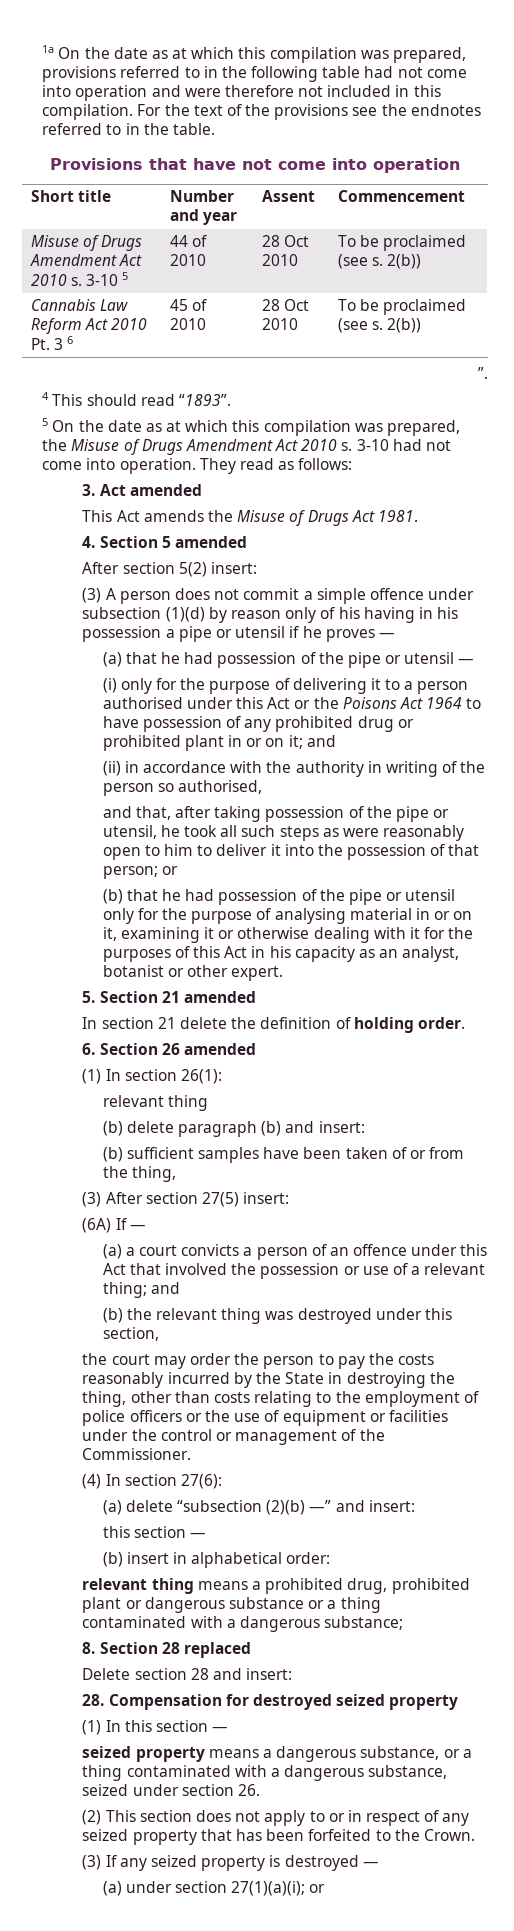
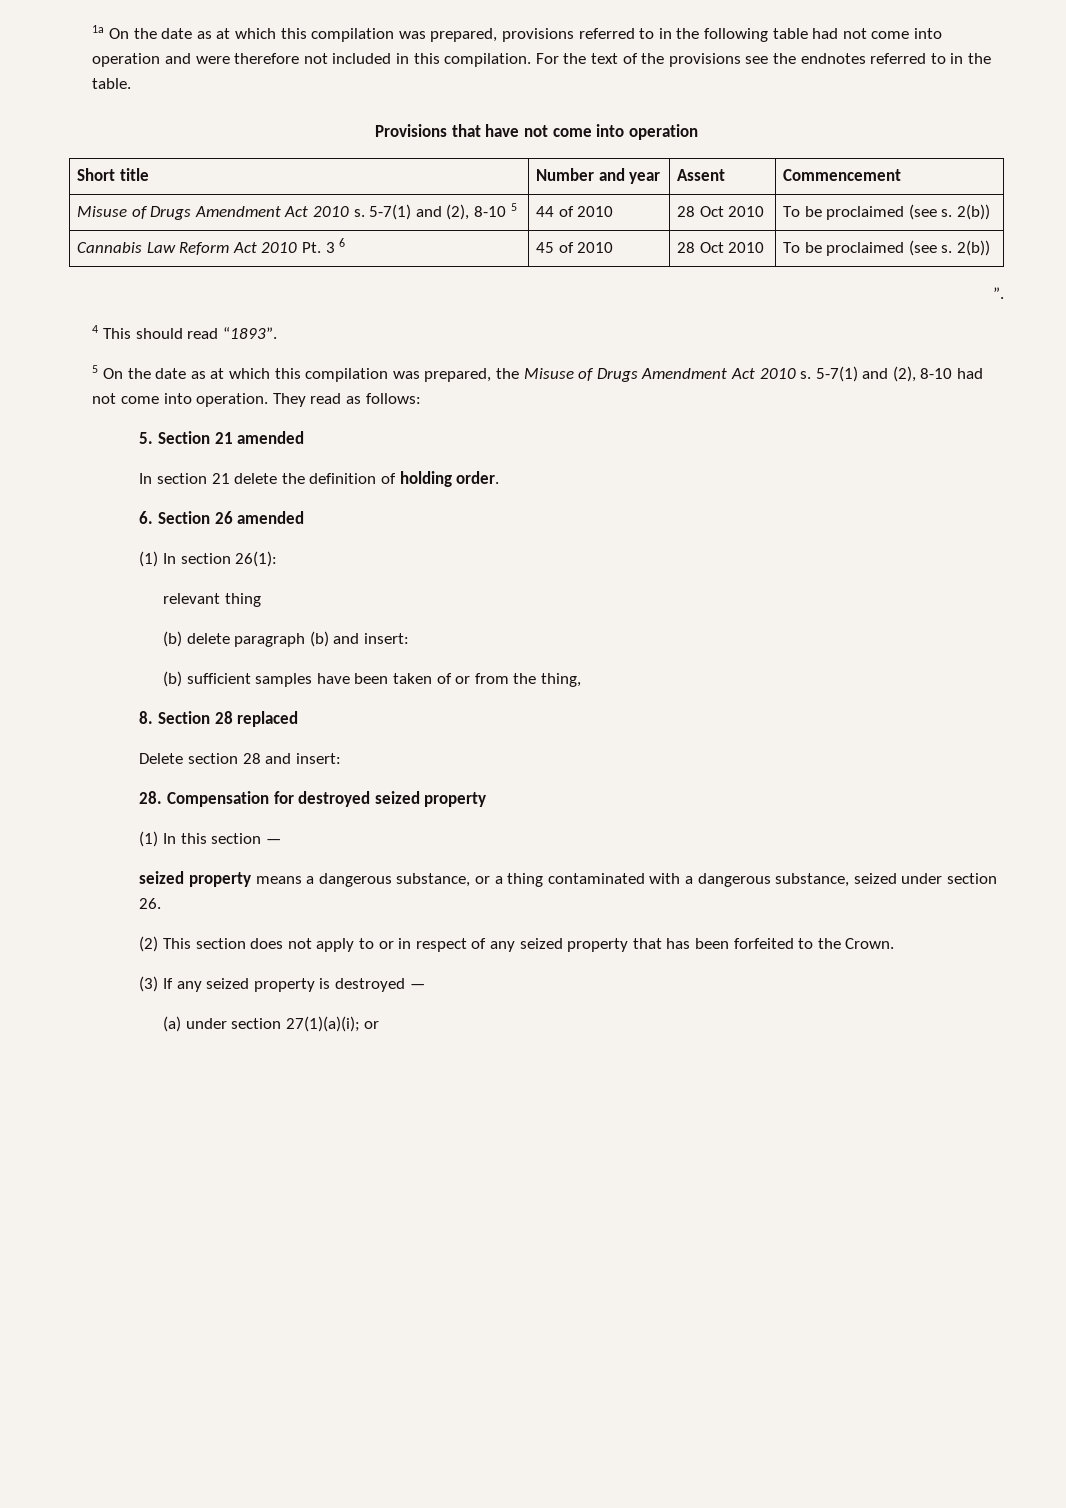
- Misuse of Drugs Amendment Act 2010 s. 3-10 5 | 44 of 2010 | 28 Oct 2010 | To be proclaimed (see s. 2(b))
+ Misuse of Drugs Amendment Act 2010 s. 5-7(1) and (2), 8-10 5 | 44 of 2010 | 28 Oct 2010 | To be proclaimed (see s. 2(b))
- 3-10 had not come into operation.
+ 5-7(1) and (2), 8-10 had not come into operation.
- 3. Act amended
- This Act amends the Misuse of Drugs Act 1981.
- 4. Section 5 amended
- After section 5(2) insert:
- (3) A person does not commit a simple offence under subsection (1)(d) by reason only of his having in his possession a pipe or utensil if he proves —
- (a) that he had possession of the pipe or utensil —
- (i) only for the purpose of delivering it to a person authorised under this Act or the Poisons Act 1964 to have possession of any prohibited drug or prohibited plant in or on it; and
- (ii) in accordance with the authority in writing of the person so authorised,
- and that, after taking possession of the pipe or utensil, he took all such steps as were reasonably open to him to deliver it into the possession of that person; or
- (b) that he had possession of the pipe or utensil only for the purpose of analysing material in or on it, examining it or otherwise dealing with it for the purposes of this Act in his capacity as an analyst, botanist or other expert.
- (3) After section 27(5) insert:
- (6A) If —
- (a) a court convicts a person of an offence under this Act that involved the possession or use of a relevant thing; and
- (b) the relevant thing was destroyed under this section,
- the court may order the person to pay the costs reasonably incurred by the State in destroying the thing, other than costs relating to the employment of police officers or the use of equipment or facilities under the control or management of the Commissioner.
- (4) In section 27(6):
- (a) delete “subsection (2)(b) —” and insert:
- this section —
- (b) insert in alphabetical order:
- relevant thing means a prohibited drug, prohibited plant or dangerous substance or a thing contaminated with a dangerous substance;

